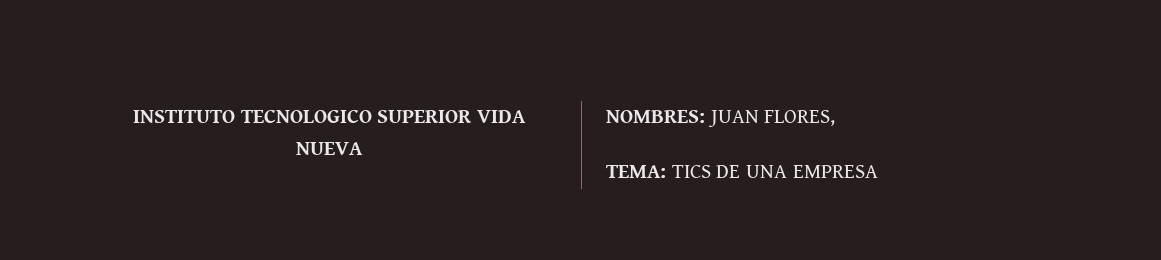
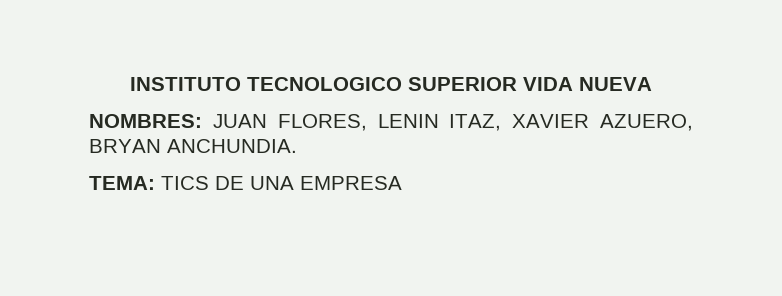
- NOMBRES: JUAN FLORES,
+ NOMBRES: JUAN FLORES, LENIN ITAZ, XAVIER AZUERO, BRYAN ANCHUNDIA.

